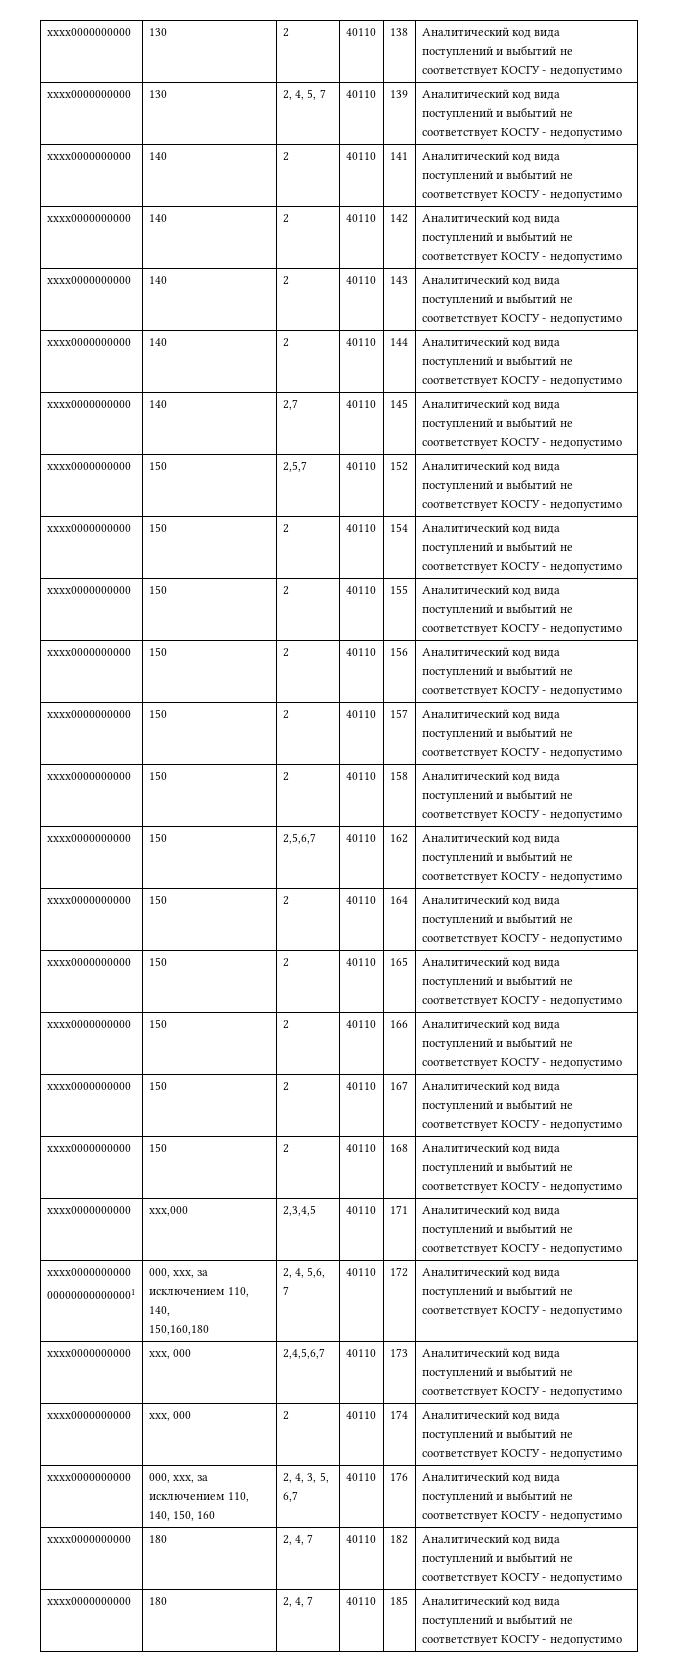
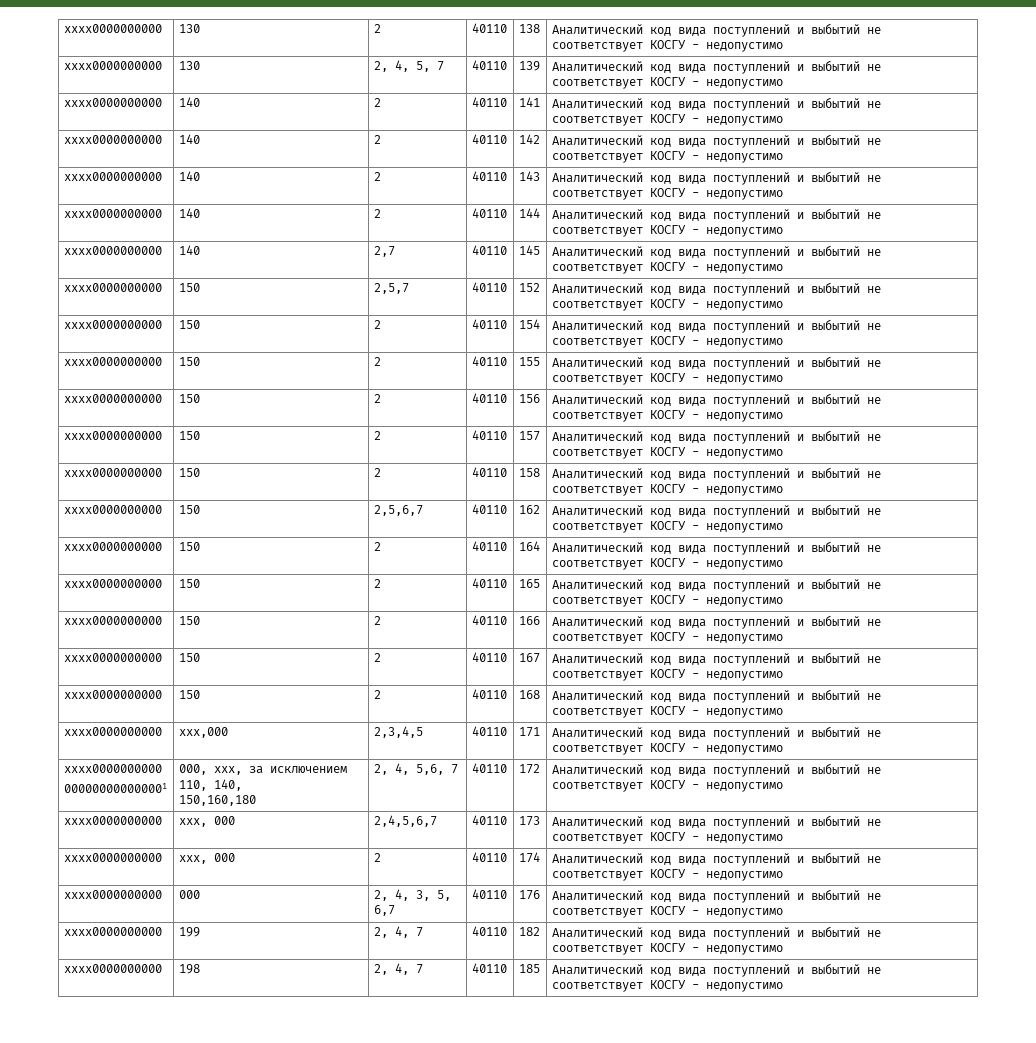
- хххх0000000000 | 000, ххх, за исключением 110, 140, 150, 160 | 2, 4, 3, 5, 6,7 | 40110 | 176 | Аналитический код вида поступлений и выбытий не соответствует КОСГУ - недопустимо
+ хххх0000000000 | 000 | 2, 4, 3, 5, 6,7 | 40110 | 176 | Аналитический код вида поступлений и выбытий не соответствует КОСГУ - недопустимо
- хххх0000000000 | 180 | 2, 4, 7 | 40110 | 182 | Аналитический код вида поступлений и выбытий не соответствует КОСГУ - недопустимо
+ хххх0000000000 | 199 | 2, 4, 7 | 40110 | 182 | Аналитический код вида поступлений и выбытий не соответствует КОСГУ - недопустимо
- хххх0000000000 | 180 | 2, 4, 7 | 40110 | 185 | Аналитический код вида поступлений и выбытий не соответствует КОСГУ - недопустимо
+ хххх0000000000 | 198 | 2, 4, 7 | 40110 | 185 | Аналитический код вида поступлений и выбытий не соответствует КОСГУ - недопустимо

